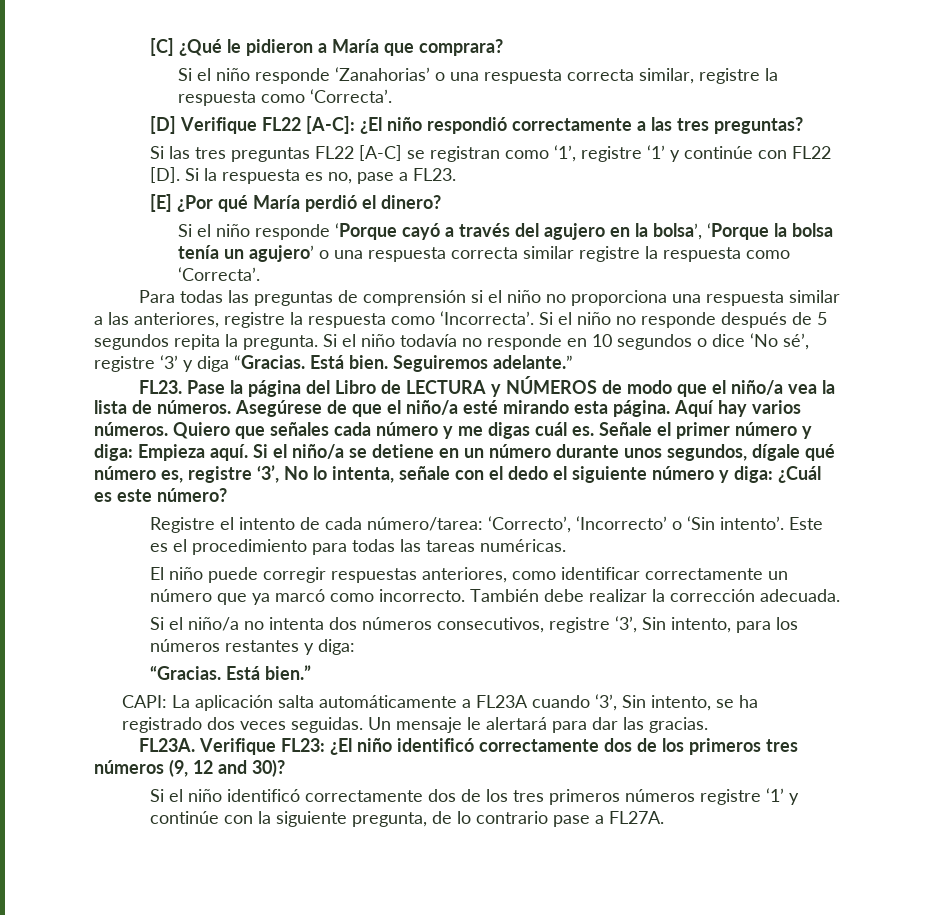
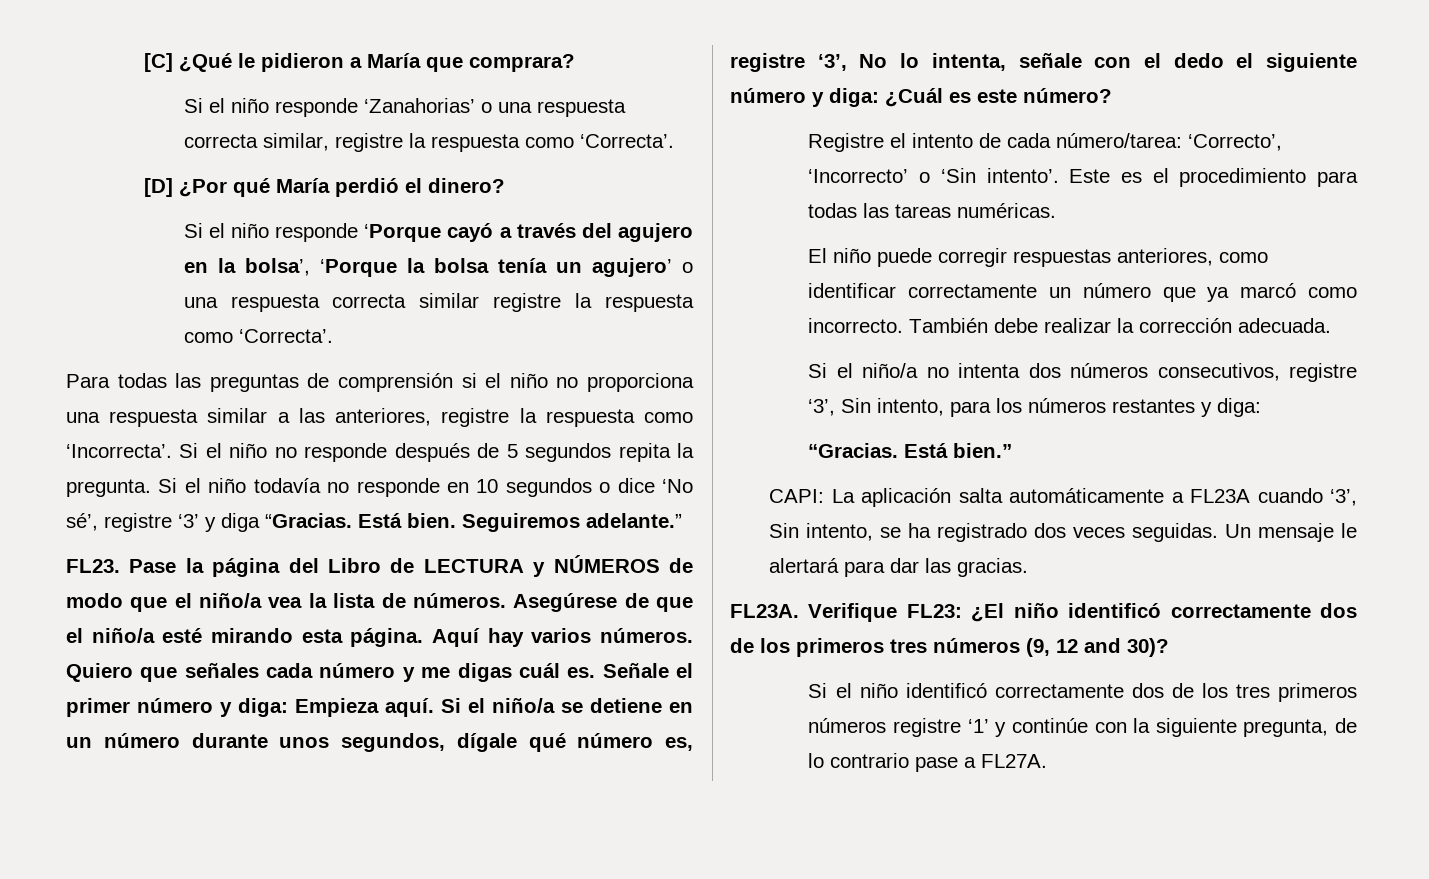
- [D] Verifique FL22 [A-C]: ¿El niño respondió correctamente a las tres preguntas?
- Si las tres preguntas FL22 [A-C] se registran como ‘1’, registre ‘1’ y continúe con FL22 [D]. Si la respuesta es no, pase a FL23.
- [E] ¿Por qué María perdió el dinero?
+ [D] ¿Por qué María perdió el dinero?

